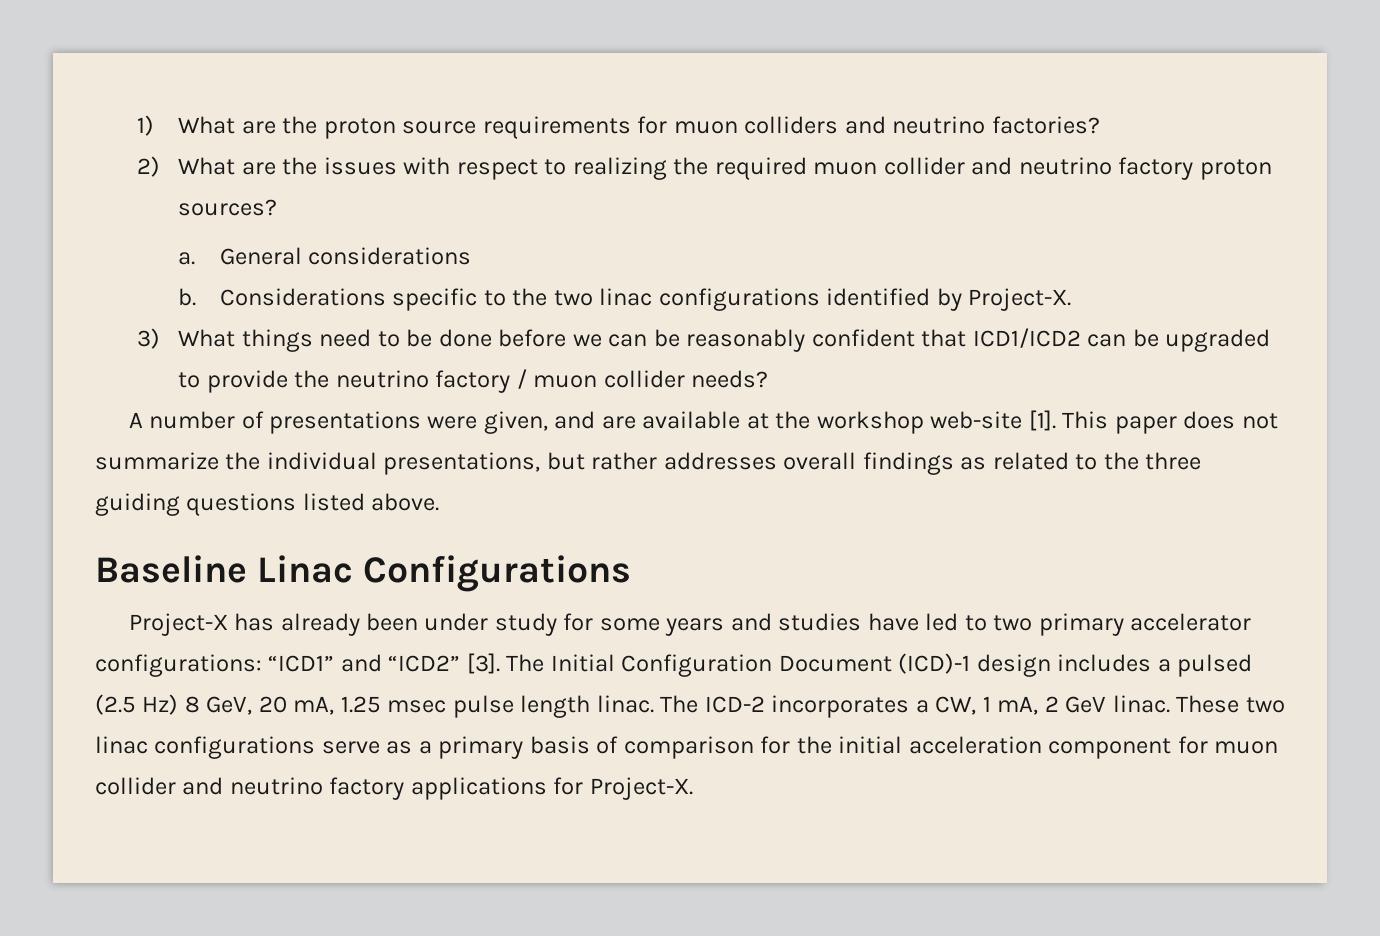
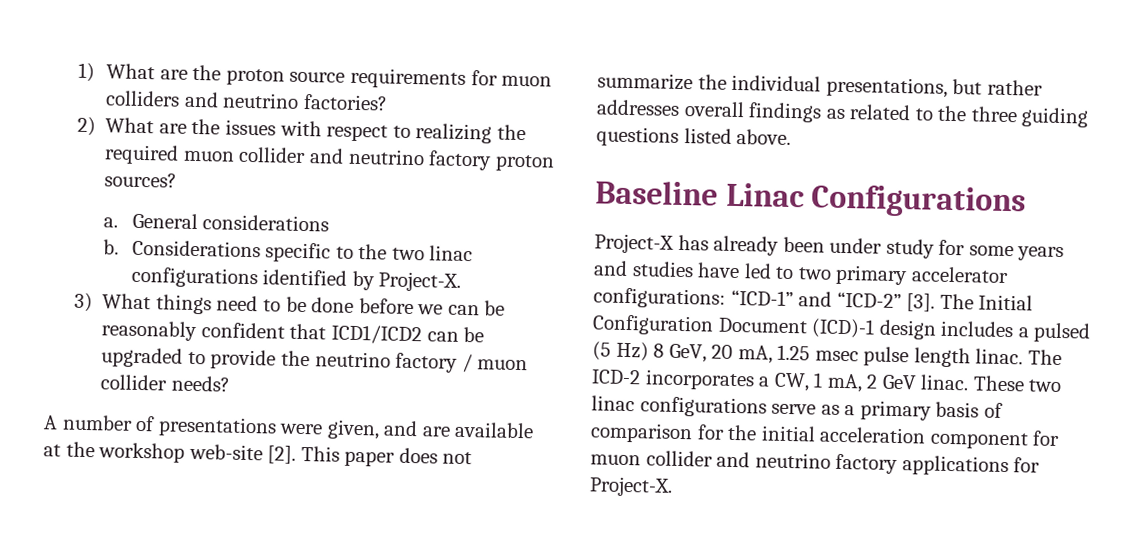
- A number of presentations were given, and are available at the workshop web-site [1].
+ A number of presentations were given, and are available at the workshop web-site [2].
- Project-X has already been under study for some years and studies have led to two primary accelerator configurations: “ICD1” and “ICD2” [3].
+ Project-X has already been under study for some years and studies have led to two primary accelerator configurations: “ICD-1” and “ICD-2” [3].
- The Initial Configuration Document (ICD)-1 design includes a pulsed (2.5 Hz) 8 GeV, 20 mA, 1.25 msec pulse length linac.
+ The Initial Configuration Document (ICD)-1 design includes a pulsed (5 Hz) 8 GeV, 20 mA, 1.25 msec pulse length linac.

